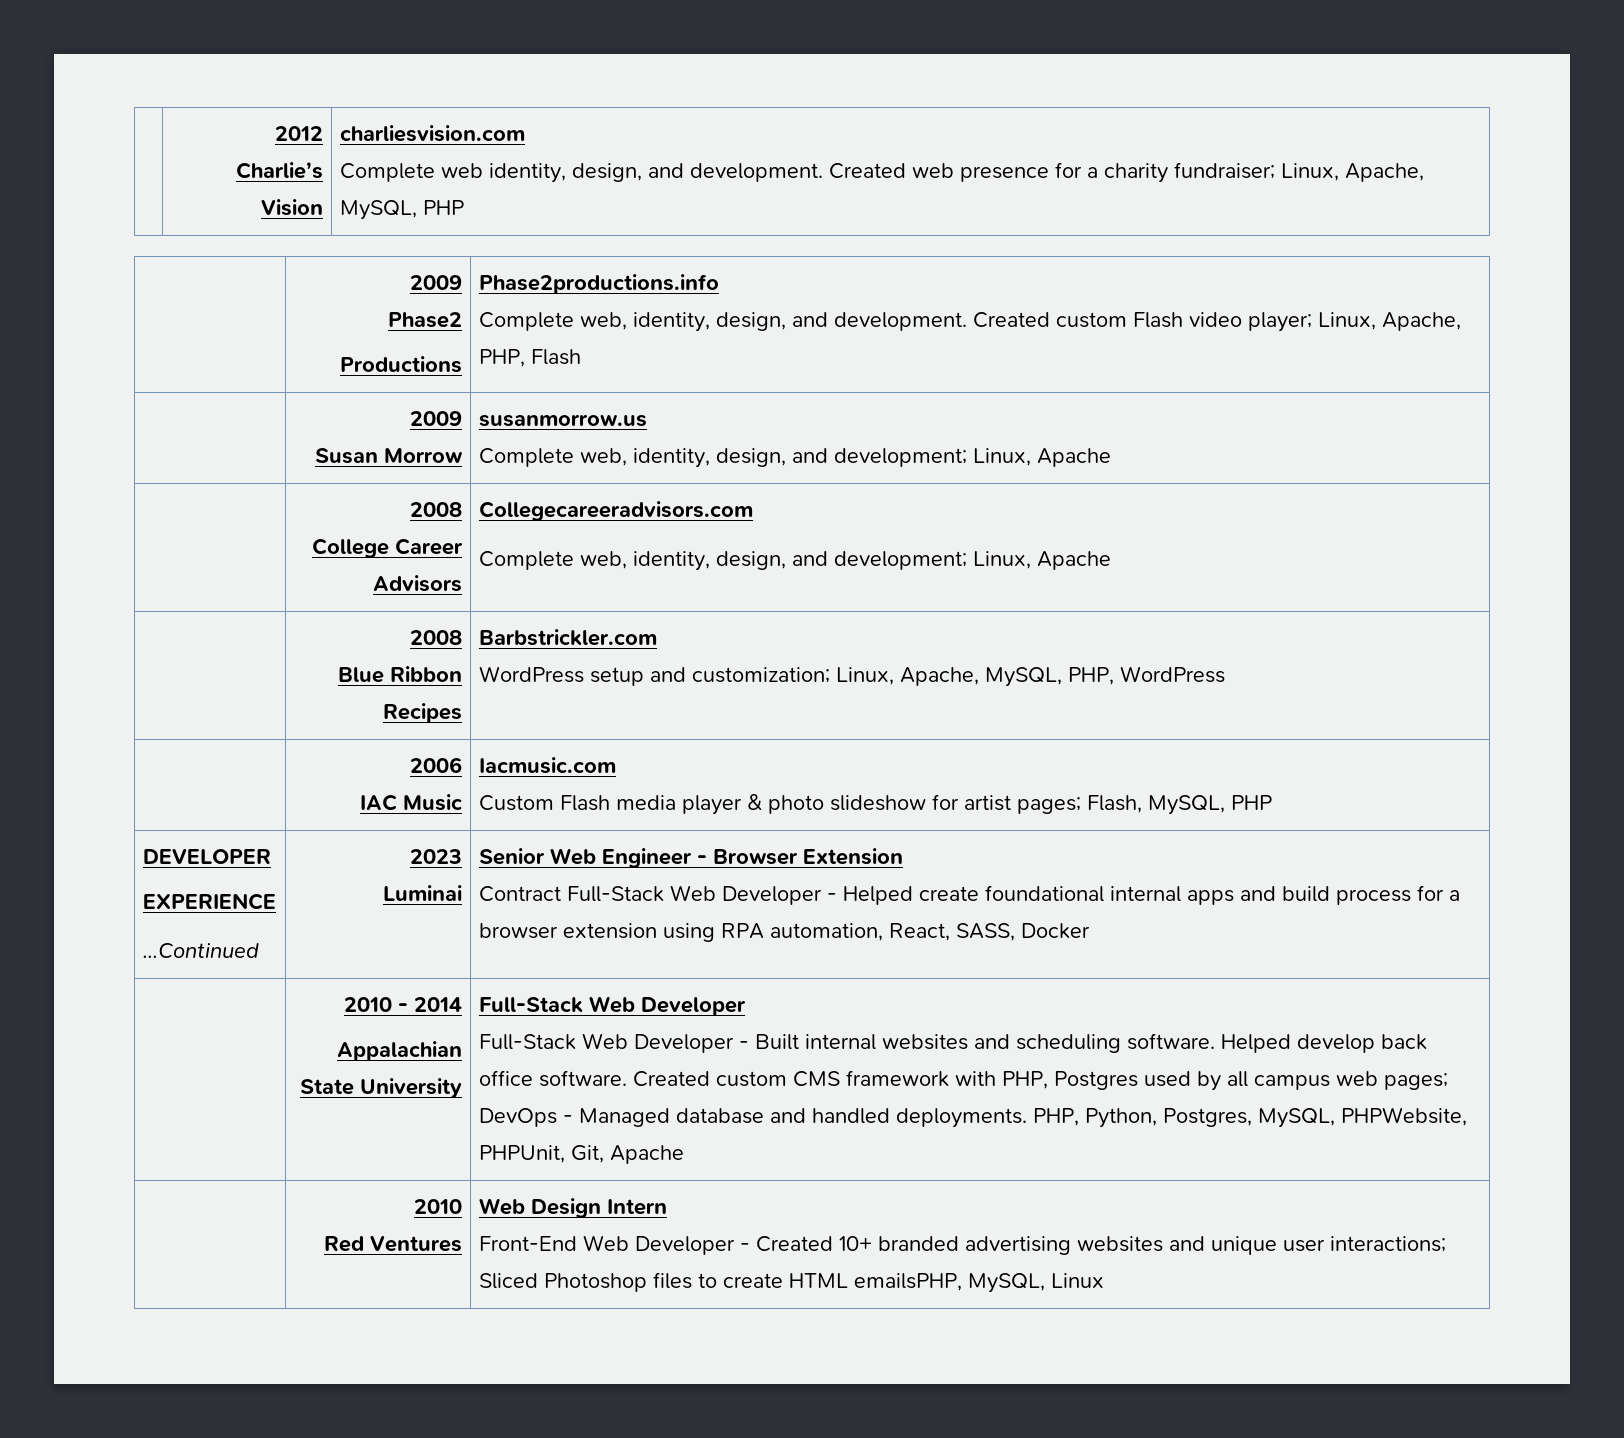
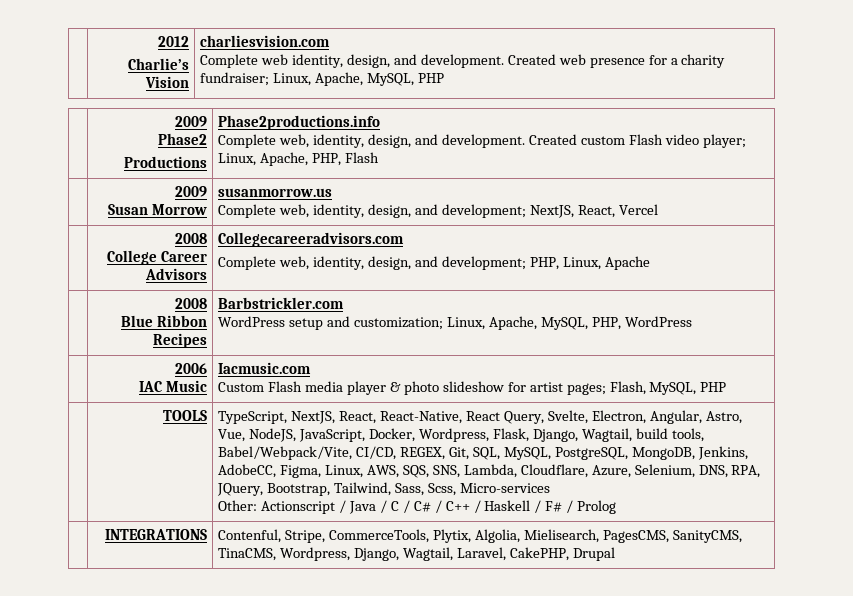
  | 2012
  Charlie’s Vision | charliesvision.com
  Complete web identity, design, and development. Created web presence for a charity fundraiser; Linux, Apache, MySQL, PHP
  | 2009
  Phase2
  Productions | Phase2productions.info
  Complete web, identity, design, and development. Created custom Flash video player; Linux, Apache, PHP, Flash
  | 2009
  Susan Morrow | susanmorrow.us
- Complete web, identity, design, and development; Linux, Apache
+ Complete web, identity, design, and development; NextJS, React, Vercel
  | 2008
  College Career Advisors | Collegecareeradvisors.com
- Complete web, identity, design, and development; Linux, Apache
+ Complete web, identity, design, and development; PHP, Linux, Apache
- DEVELOPER
- EXPERIENCE
- ...Continued | 2023
- Luminai | Senior Web Engineer - Browser Extension
- Contract Full-Stack Web Developer - Helped create foundational internal apps and build process for a browser extension using RPA automation, React, SASS, Docker
- | 2010 - 2014
- Appalachian State University | Full-Stack Web Developer
- Full-Stack Web Developer - Built internal websites and scheduling software. Helped develop back office software. Created custom CMS framework with PHP, Postgres used by all campus web pages; DevOps - Managed database and handled deployments. PHP, Python, Postgres, MySQL, PHPWebsite, PHPUnit, Git, Apache
- | 2010
- Red Ventures | Web Design Intern
- Front-End Web Developer - Created 10+ branded advertising websites and unique user interactions; Sliced Photoshop files to create HTML emailsPHP, MySQL, Linux
+ TOOLS | TypeScript, NextJS, React, React-Native, React Query, Svelte, Electron, Angular, Astro, Vue, NodeJS, JavaScript, Docker, Wordpress, Flask, Django, Wagtail, build tools, Babel/Webpack/Vite, CI/CD, REGEX, Git, SQL, MySQL, PostgreSQL, MongoDB, Jenkins, AdobeCC, Figma, Linux, AWS, SQS, SNS, Lambda, Cloudflare, Azure, Selenium, DNS, RPA, JQuery, Bootstrap, Tailwind, Sass, Scss, Micro-services
+ Other: Actionscript / Java / C / C# / C++ / Haskell / F# / Prolog
+ | INTEGRATIONS | Contenful, Stripe, CommerceTools, Plytix, Algolia, Mielisearch, PagesCMS, SanityCMS, TinaCMS, Wordpress, Django, Wagtail, Laravel, CakePHP, Drupal

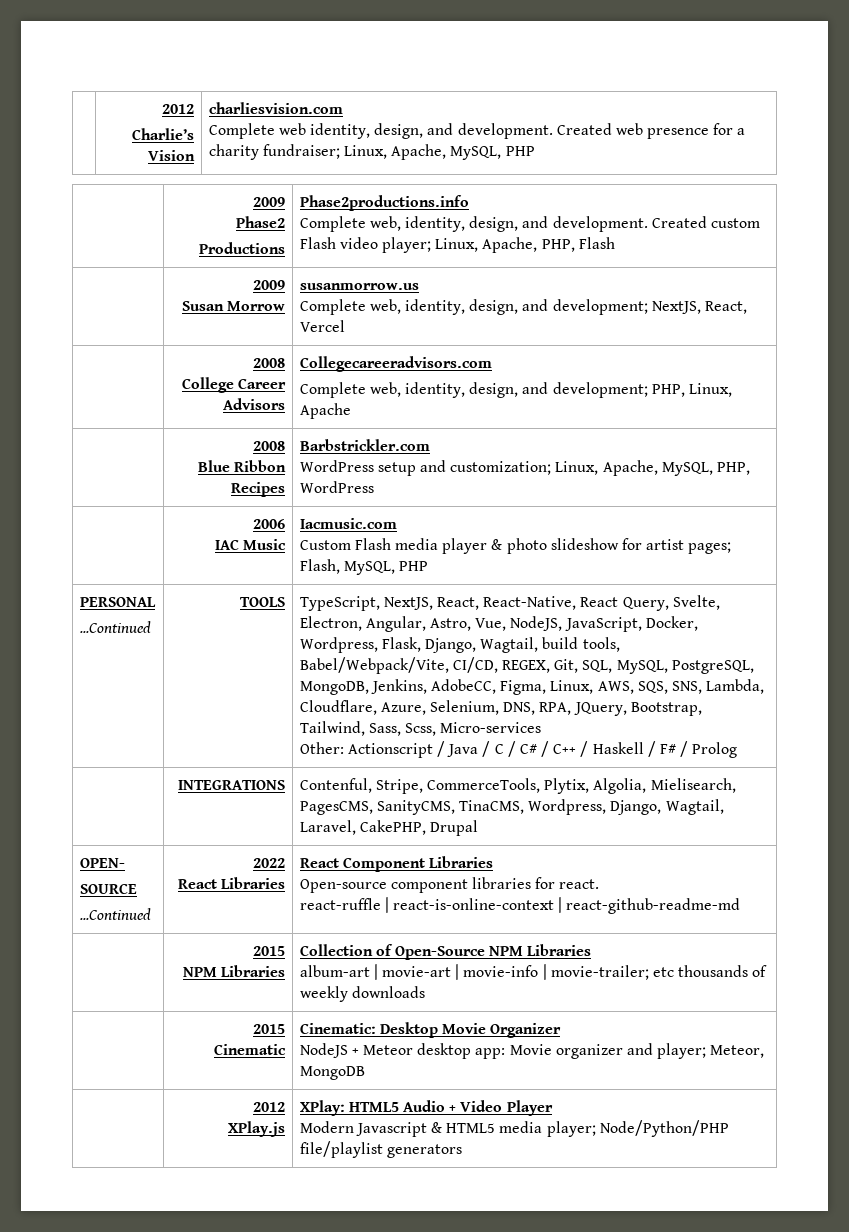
+ PERSONAL
+ ...Continued
+ OPEN-
+ SOURCE
+ ...Continued | 2022
+ React Libraries | React Component Libraries
+ Open-source component libraries for react.
+ react-ruffle | react-is-online-context | react-github-readme-md
+ | 2015
+ NPM Libraries | Collection of Open-Source NPM Libraries
+ album-art | movie-art | movie-info | movie-trailer; etc thousands of weekly downloads
+ | 2015
+ Cinematic | Cinematic: Desktop Movie Organizer
+ NodeJS + Meteor desktop app: Movie organizer and player; Meteor, MongoDB
+ | 2012
+ XPlay.js | XPlay: HTML5 Audio + Video Player
+ Modern Javascript & HTML5 media player; Node/Python/PHP file/playlist generators

